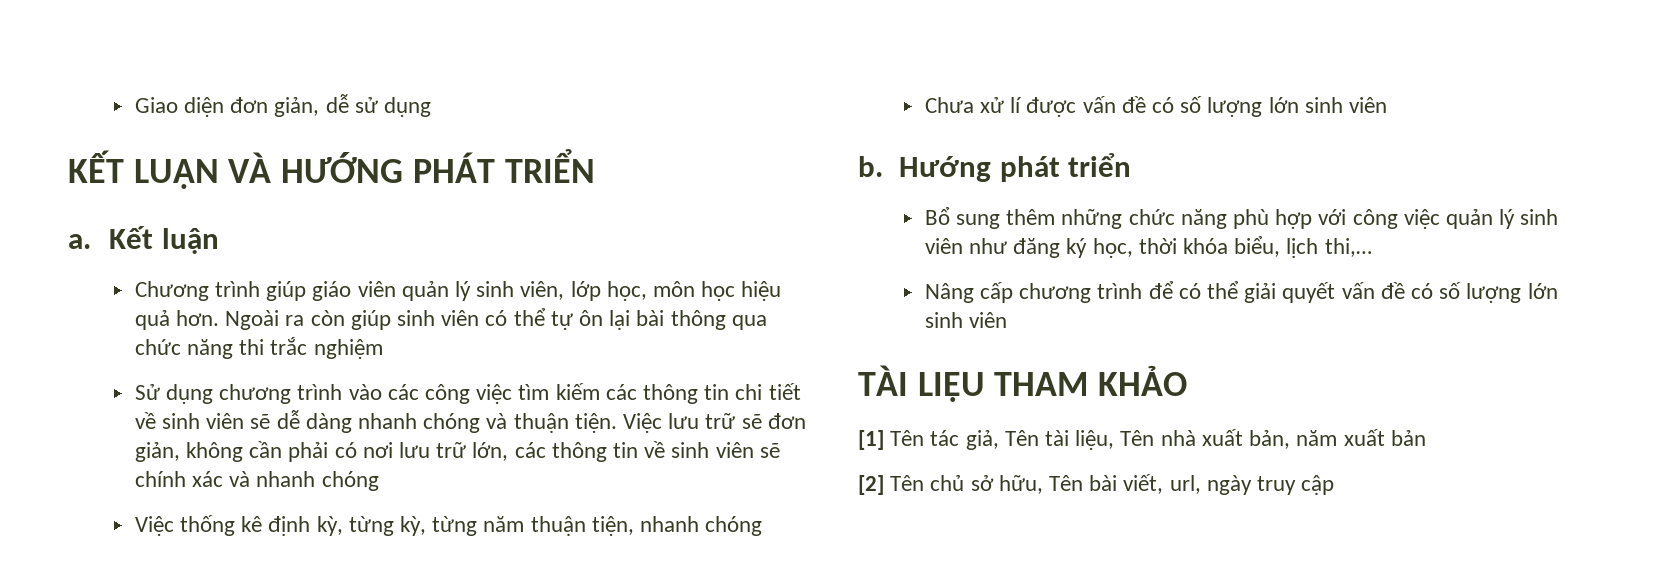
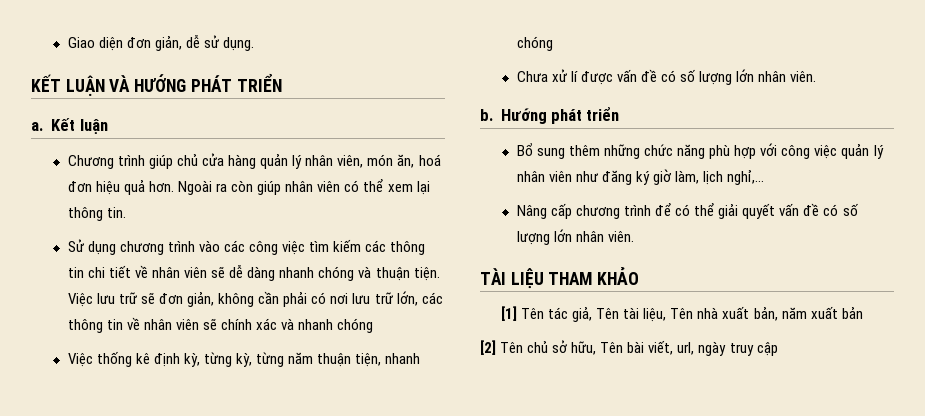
- Giao diện đơn giản, dễ sử dụng
+ Giao diện đơn giản, dễ sử dụng.
- Chương trình giúp giáo viên quản lý sinh viên, lớp học, môn học hiệu quả hơn.
+ Chương trình giúp chủ cửa hàng quản lý nhân viên, món ăn, hoá đơn hiệu quả hơn.
- Ngoài ra còn giúp sinh viên có thể tự ôn lại bài thông qua chức năng thi trắc nghiệm
+ Ngoài ra còn giúp nhân viên có thể xem lại thông tin.
- Sử dụng chương trình vào các công việc tìm kiếm các thông tin chi tiết về sinh viên sẽ dễ dàng nhanh chóng và thuận tiện.
+ Sử dụng chương trình vào các công việc tìm kiếm các thông tin chi tiết về nhân viên sẽ dễ dàng nhanh chóng và thuận tiện.
- Việc lưu trữ sẽ đơn giản, không cần phải có nơi lưu trữ lớn, các thông tin về sinh viên sẽ chính xác và nhanh chóng
+ Việc lưu trữ sẽ đơn giản, không cần phải có nơi lưu trữ lớn, các thông tin về nhân viên sẽ chính xác và nhanh chóng
- Chưa xử lí được vấn đề có số lượng lớn sinh viên
+ Chưa xử lí được vấn đề có số lượng lớn nhân viên.
- Bổ sung thêm những chức năng phù hợp với công việc quản lý sinh viên như đăng ký học, thời khóa biểu, lịch thi,…
+ Bổ sung thêm những chức năng phù hợp với công việc quản lý nhân viên như đăng ký giờ làm, lịch nghỉ,…
- Nâng cấp chương trình để có thể giải quyết vấn đề có số lượng lớn sinh viên
+ Nâng cấp chương trình để có thể giải quyết vấn đề có số lượng lớn nhân viên.

